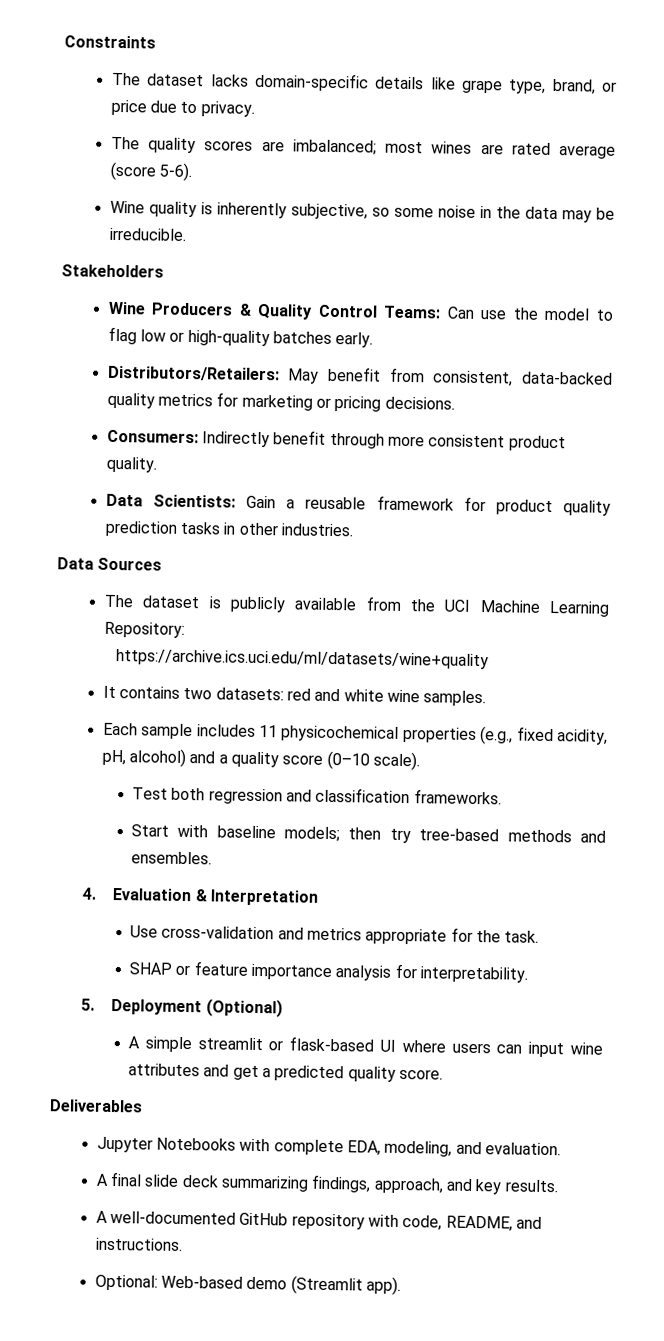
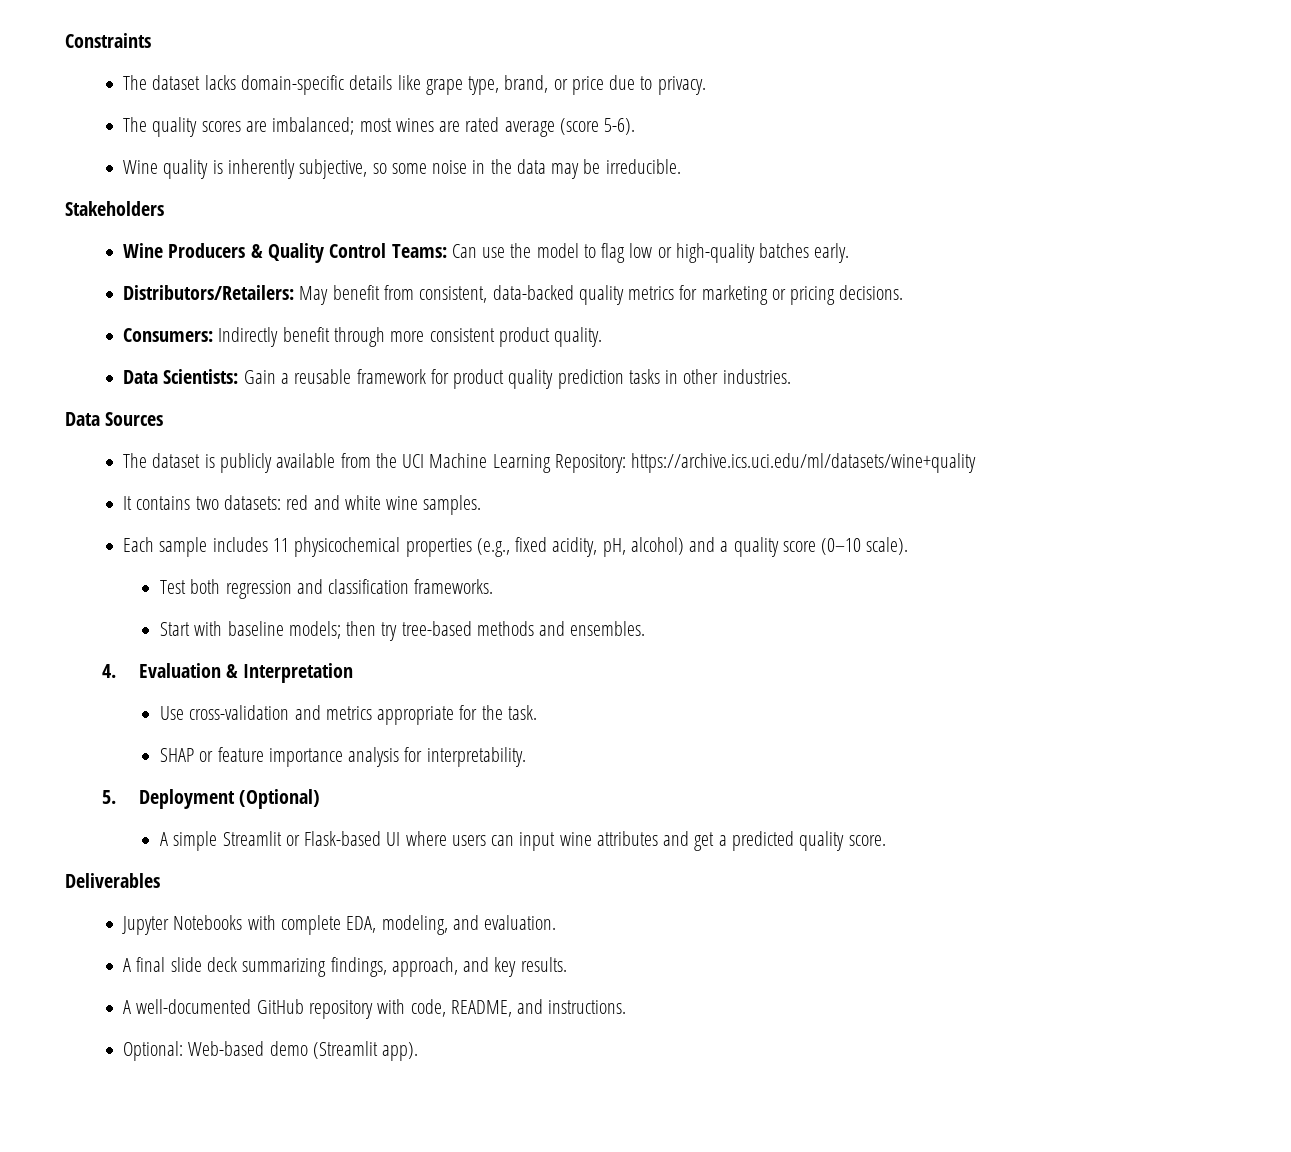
- The dataset is publicly available from the UCI Machine Learning Repository:
- https://archive.ics.uci.edu/ml/datasets/wine+quality
+ The dataset is publicly available from the UCI Machine Learning Repository: https://archive.ics.uci.edu/ml/datasets/wine+quality
- A simple streamlit or flask-based UI where users can input wine attributes and get a predicted quality score.
+ A simple Streamlit or Flask-based UI where users can input wine attributes and get a predicted quality score.

